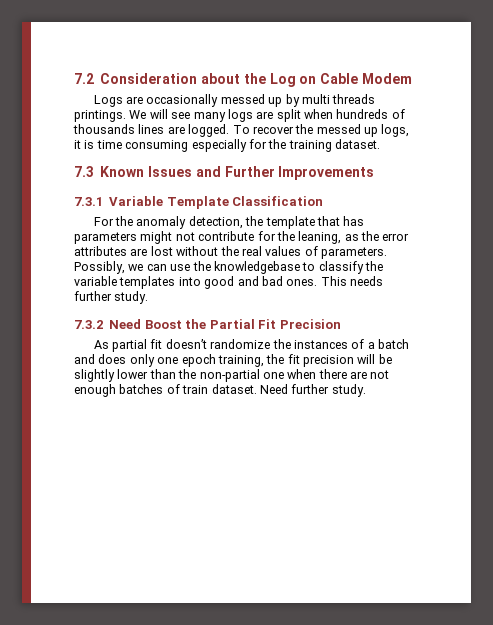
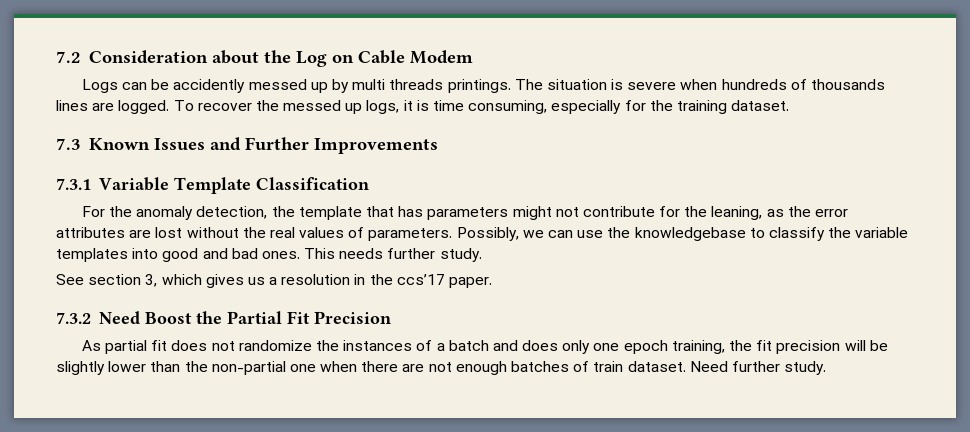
- Logs are occasionally messed up by multi threads printings.
+ Logs can be accidently messed up by multi threads printings.
- We will see many logs are split when hundreds of thousands lines are logged.
+ The situation is severe when hundreds of thousands lines are logged.
- To recover the messed up logs, it is time consuming especially for the training dataset.
+ To recover the messed up logs, it is time consuming, especially for the training dataset.
+ See section 3, which gives us a resolution in the ccs’17 paper.
- As partial fit doesn’t randomize the instances of a batch and does only one epoch training, the fit precision will be slightly lower than the non-partial one when there are not enough batches of train dataset.
+ As partial fit does not randomize the instances of a batch and does only one epoch training, the fit precision will be slightly lower than the non-partial one when there are not enough batches of train dataset.

